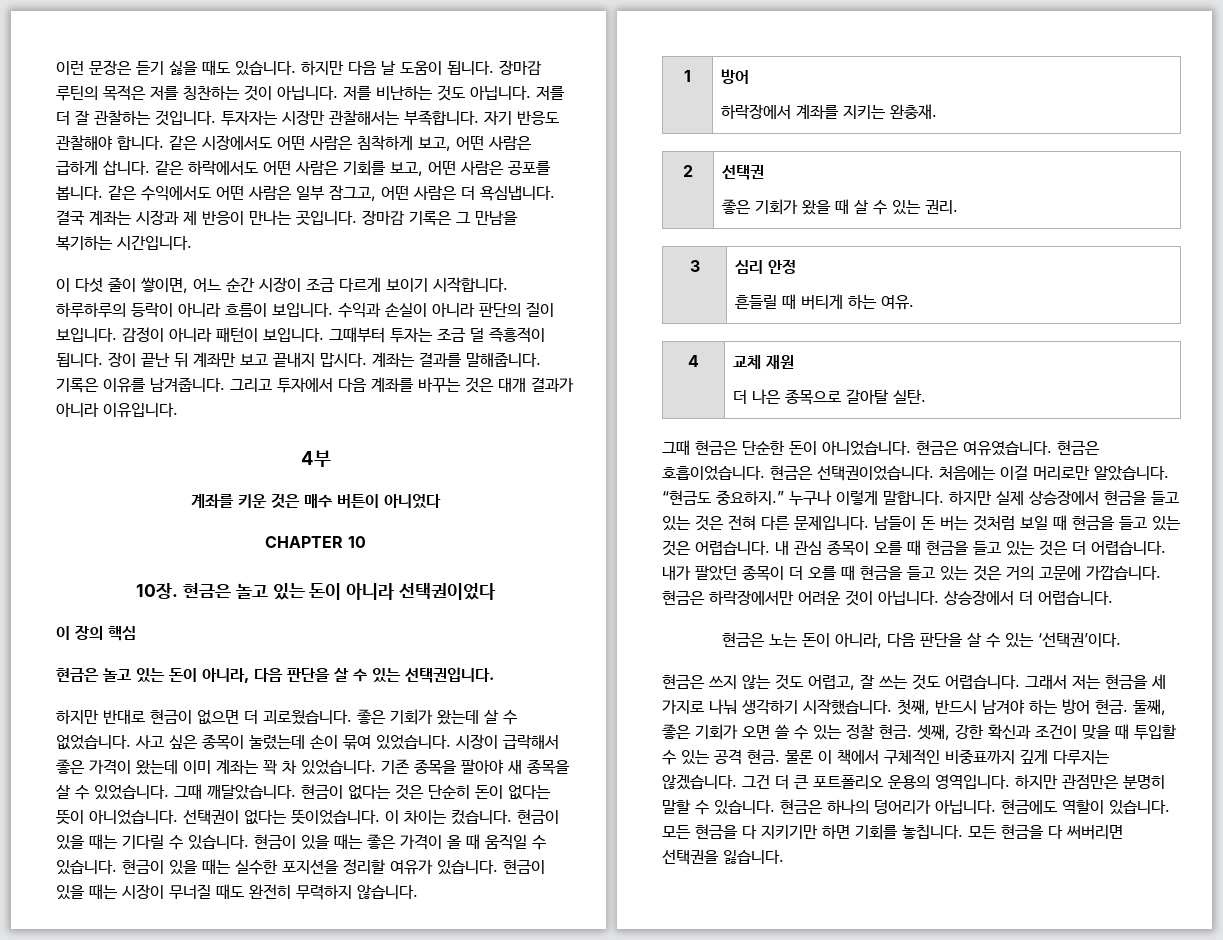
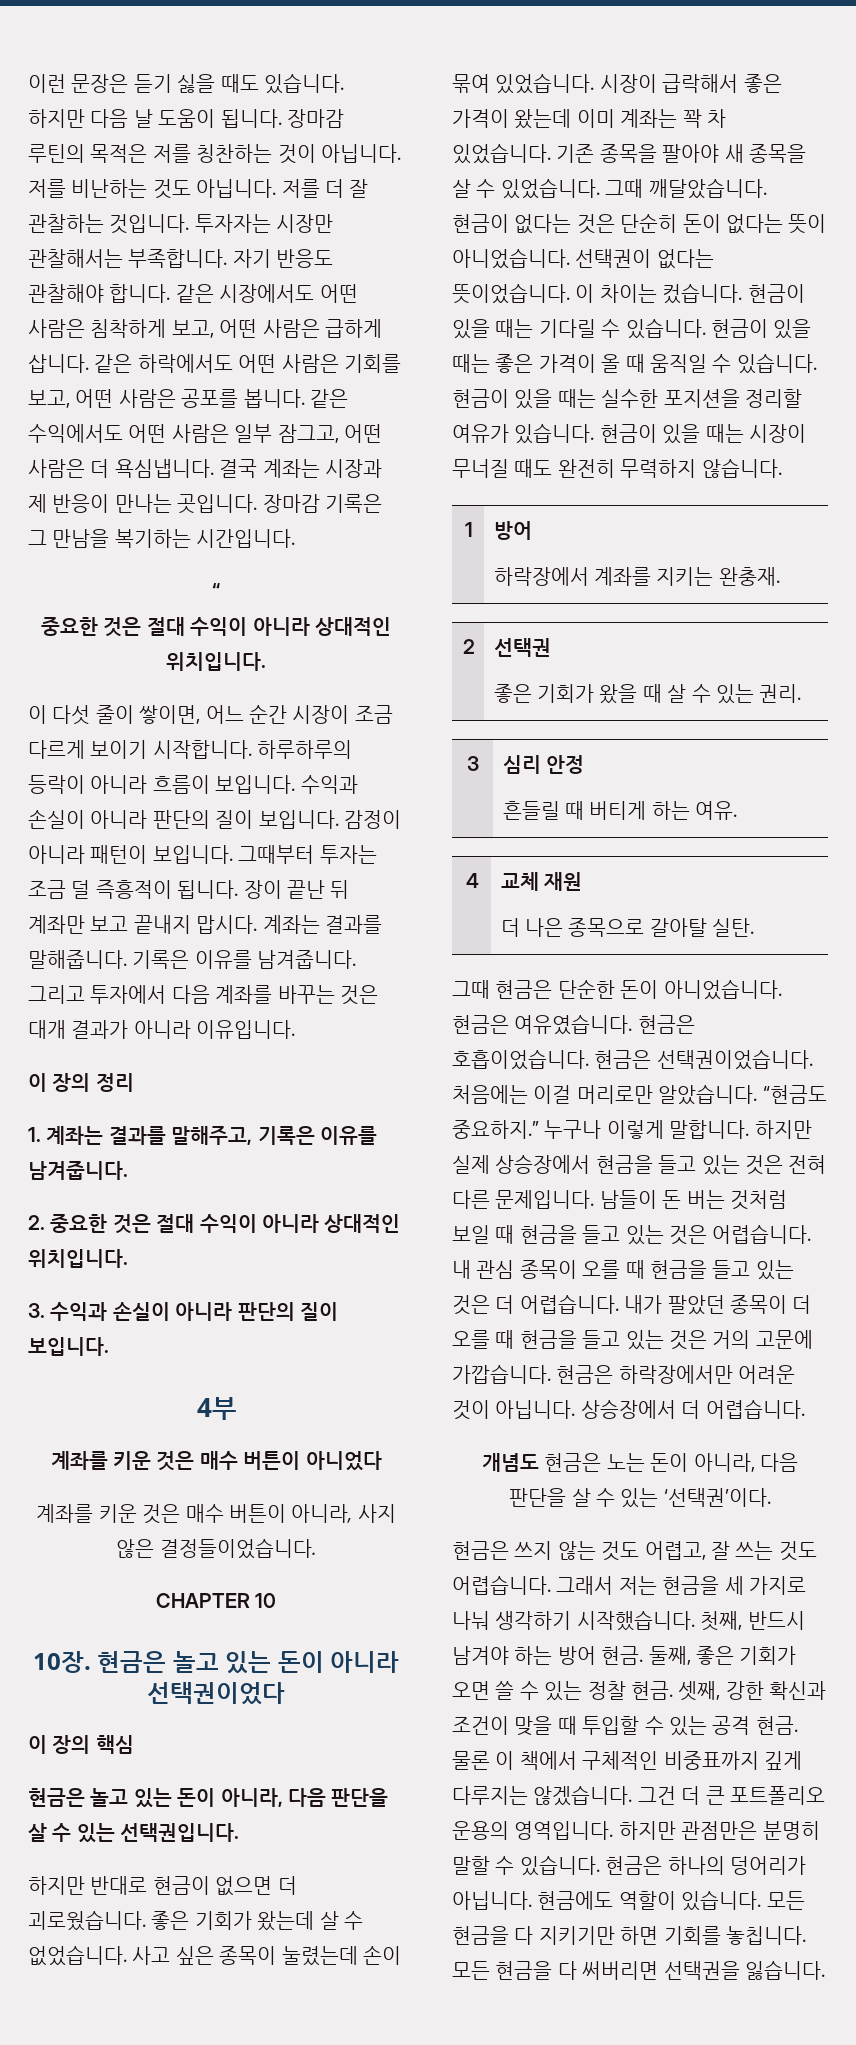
+ “
+ 중요한 것은 절대 수익이 아니라 상대적인 위치입니다.
+ 이 장의 정리
+ 1. 계좌는 결과를 말해주고, 기록은 이유를 남겨줍니다.
+ 2. 중요한 것은 절대 수익이 아니라 상대적인 위치입니다.
+ 3. 수익과 손실이 아니라 판단의 질이 보입니다.
+ 계좌를 키운 것은 매수 버튼이 아니라, 사지 않은 결정들이었습니다.
- 현금은 노는 돈이 아니라, 다음 판단을 살 수 있는 ‘선택권’이다.
+ 개념도 현금은 노는 돈이 아니라, 다음 판단을 살 수 있는 ‘선택권’이다.

